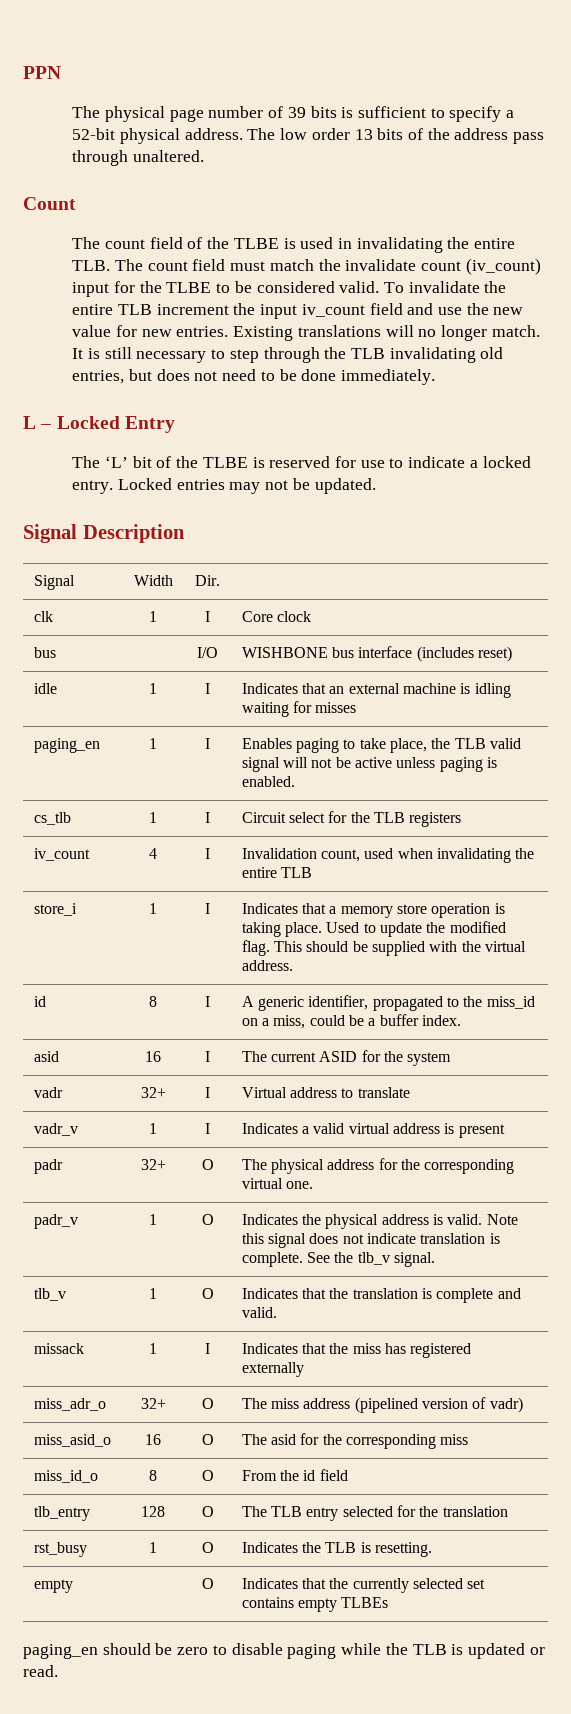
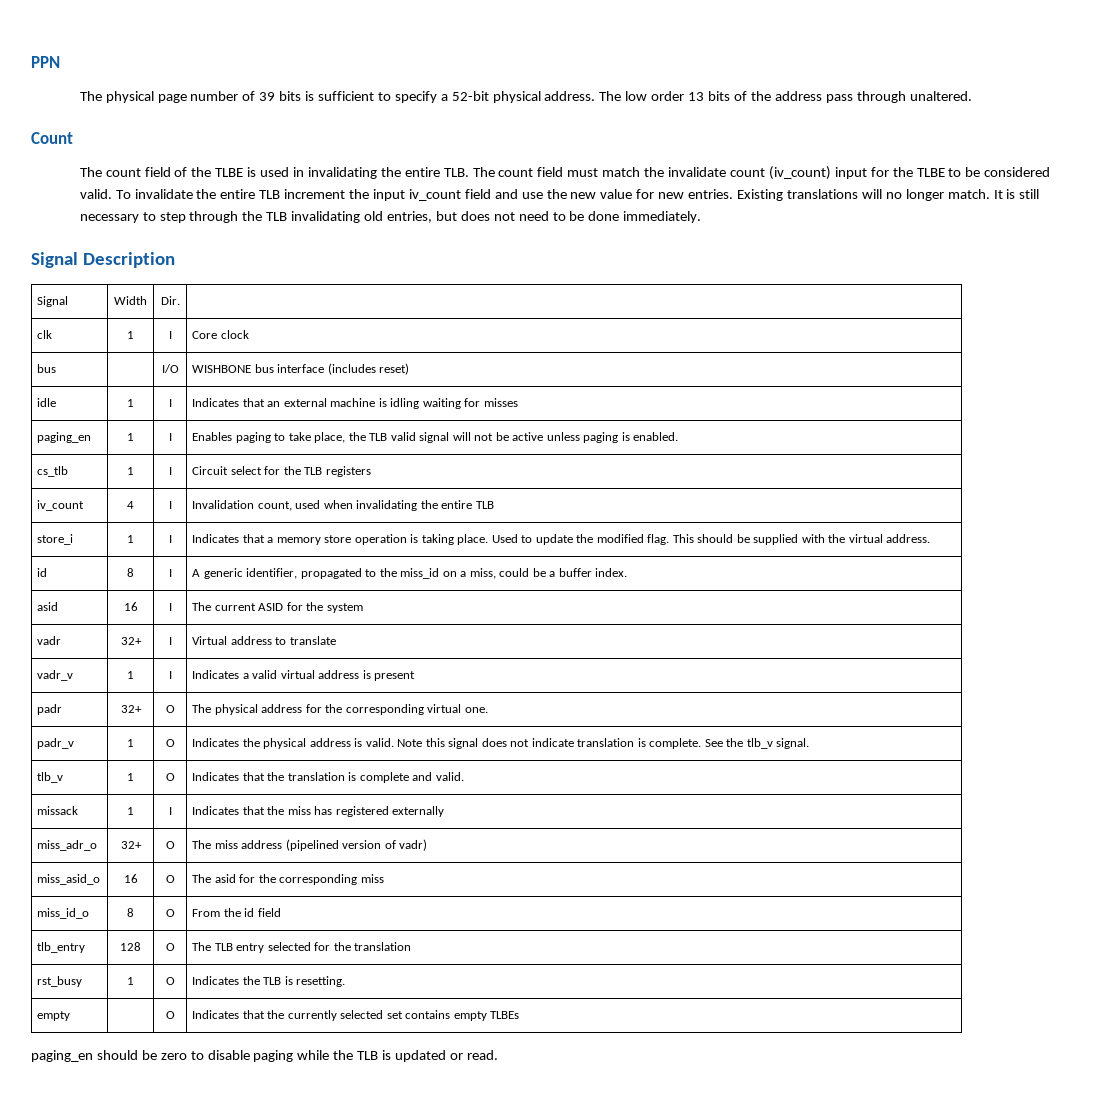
- L – Locked Entry
- The ‘L’ bit of the TLBE is reserved for use to indicate a locked entry. Locked entries may not be updated.

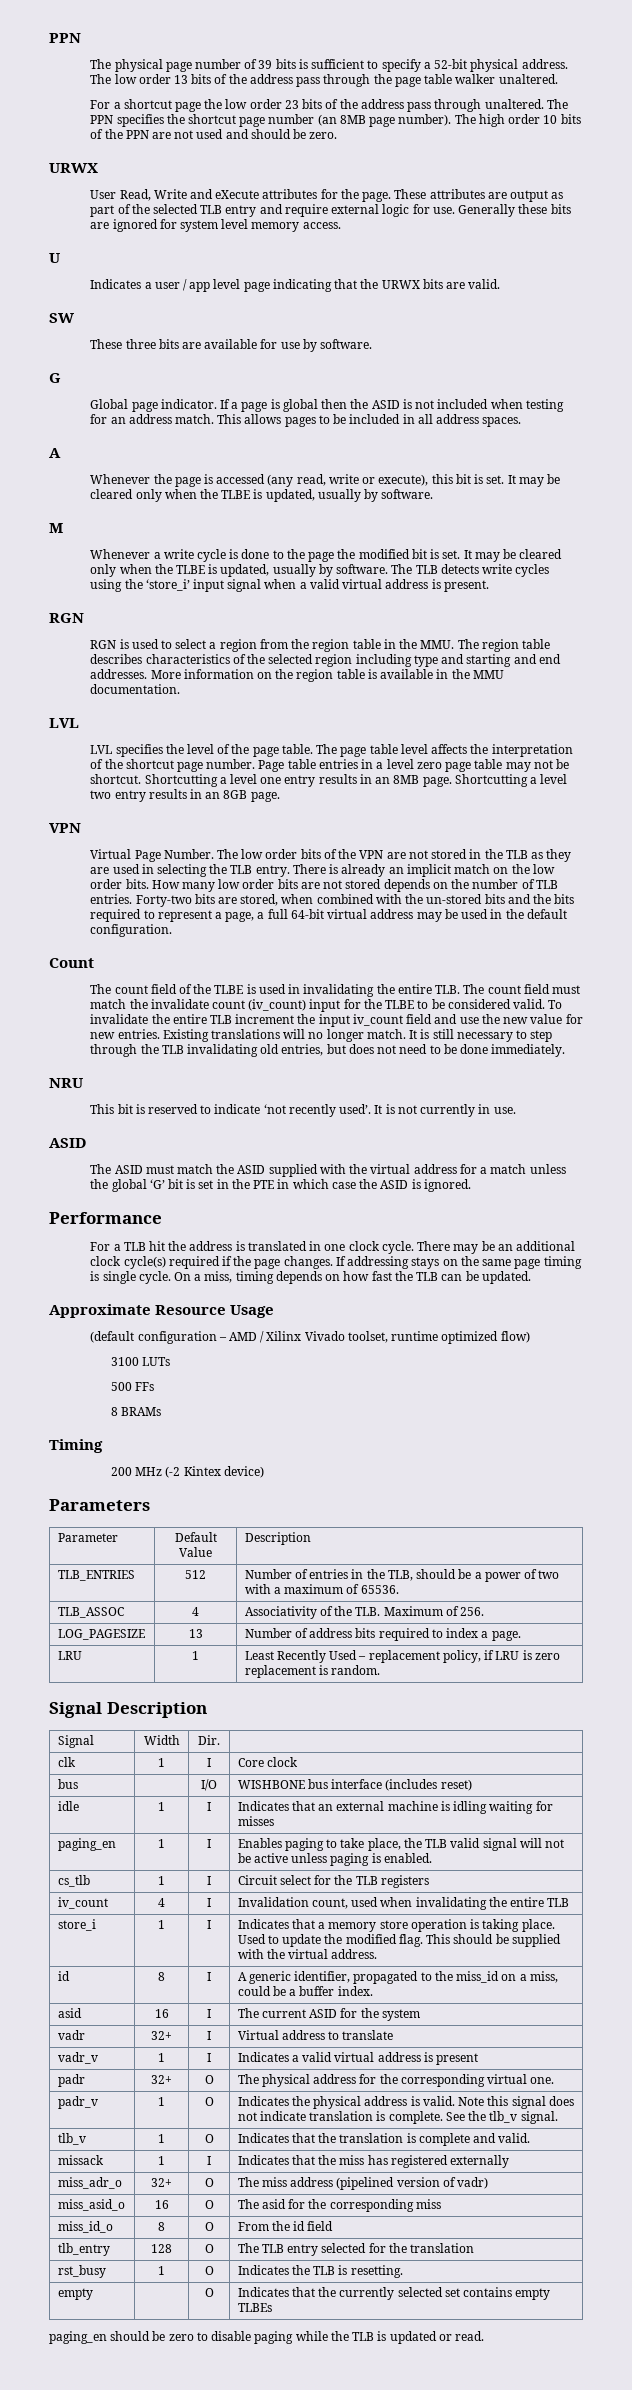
- The low order 13 bits of the address pass through unaltered.
+ The low order 13 bits of the address pass through the page table walker unaltered.
+ For a shortcut page the low order 23 bits of the address pass through unaltered. The PPN specifies the shortcut page number (an 8MB page number). The high order 10 bits of the PPN are not used and should be zero.
+ URWX
+ User Read, Write and eXecute attributes for the page. These attributes are output as part of the selected TLB entry and require external logic for use. Generally these bits are ignored for system level memory access.
+ U
+ Indicates a user / app level page indicating that the URWX bits are valid.
+ SW
+ These three bits are available for use by software.
+ G
+ Global page indicator. If a page is global then the ASID is not included when testing for an address match. This allows pages to be included in all address spaces.
+ A
+ Whenever the page is accessed (any read, write or execute), this bit is set. It may be cleared only when the TLBE is updated, usually by software.
+ M
+ Whenever a write cycle is done to the page the modified bit is set. It may be cleared only when the TLBE is updated, usually by software. The TLB detects write cycles using the ‘store_i’ input signal when a valid virtual address is present.
+ RGN
+ RGN is used to select a region from the region table in the MMU. The region table describes characteristics of the selected region including type and starting and end addresses. More information on the region table is available in the MMU documentation.
+ LVL
+ LVL specifies the level of the page table. The page table level affects the interpretation of the shortcut page number. Page table entries in a level zero page table may not be shortcut. Shortcutting a level one entry results in an 8MB page. Shortcutting a level two entry results in an 8GB page.
+ VPN
+ Virtual Page Number. The low order bits of the VPN are not stored in the TLB as they are used in selecting the TLB entry. There is already an implicit match on the low order bits. How many low order bits are not stored depends on the number of TLB entries. Forty-two bits are stored, when combined with the un-stored bits and the bits required to represent a page, a full 64-bit virtual address may be used in the default configuration.
+ NRU
+ This bit is reserved to indicate ‘not recently used’. It is not currently in use.
+ ASID
+ The ASID must match the ASID supplied with the virtual address for a match unless the global ‘G’ bit is set in the PTE in which case the ASID is ignored.
+ Performance
+ For a TLB hit the address is translated in one clock cycle. There may be an additional clock cycle(s) required if the page changes. If addressing stays on the same page timing is single cycle. On a miss, timing depends on how fast the TLB can be updated.
+ Approximate Resource Usage
+ (default configuration – AMD / Xilinx Vivado toolset, runtime optimized flow)
+ 3100 LUTs
+ 500 FFs
+ 8 BRAMs
+ Timing
+ 200 MHz (-2 Kintex device)
+ Parameters
+ Parameter | Default Value | Description
+ TLB_ENTRIES | 512 | Number of entries in the TLB, should be a power of two with a maximum of 65536.
+ TLB_ASSOC | 4 | Associativity of the TLB. Maximum of 256.
+ LOG_PAGESIZE | 13 | Number of address bits required to index a page.
+ LRU | 1 | Least Recently Used – replacement policy, if LRU is zero replacement is random.

